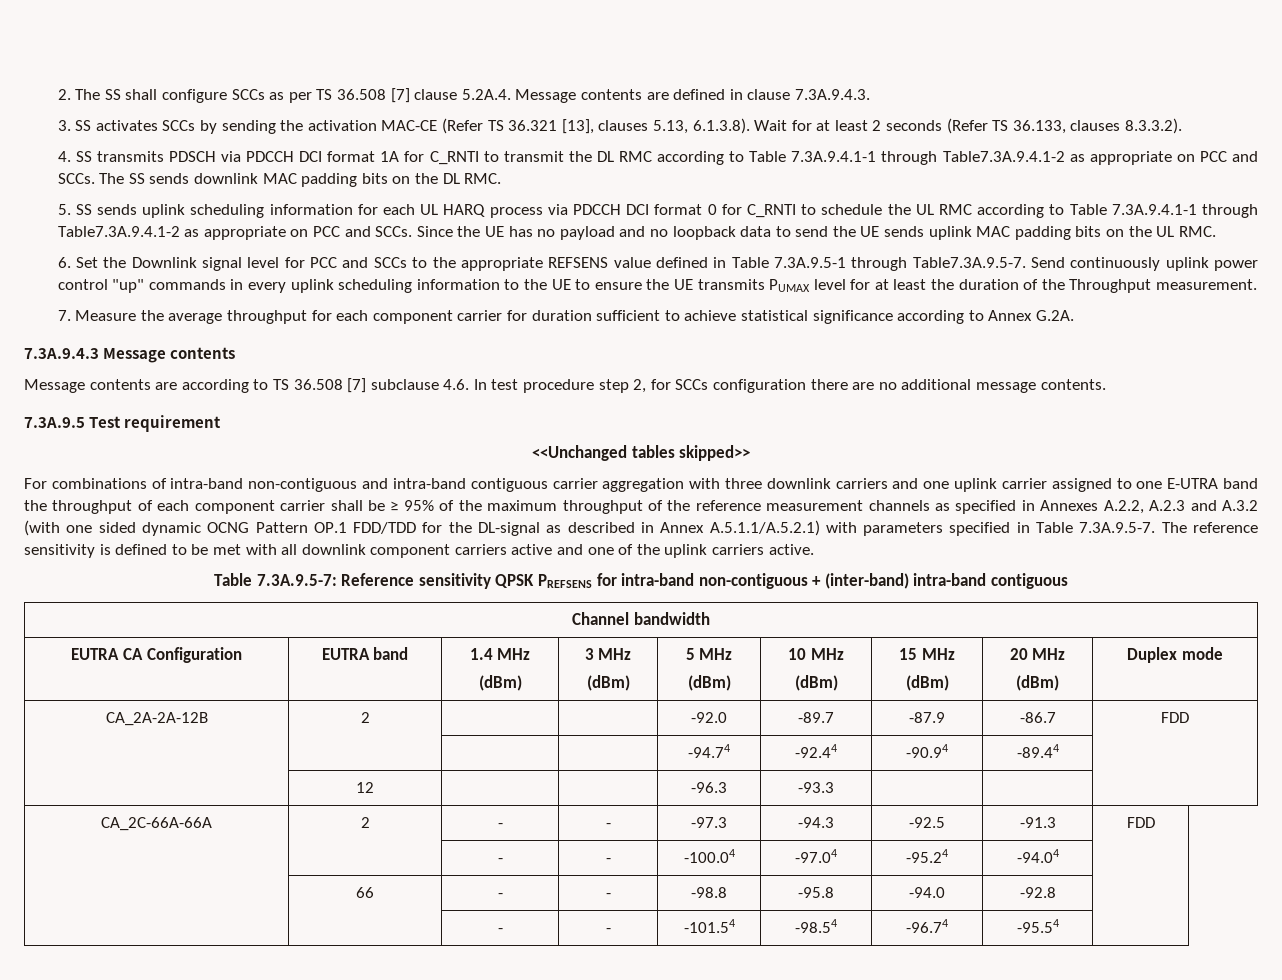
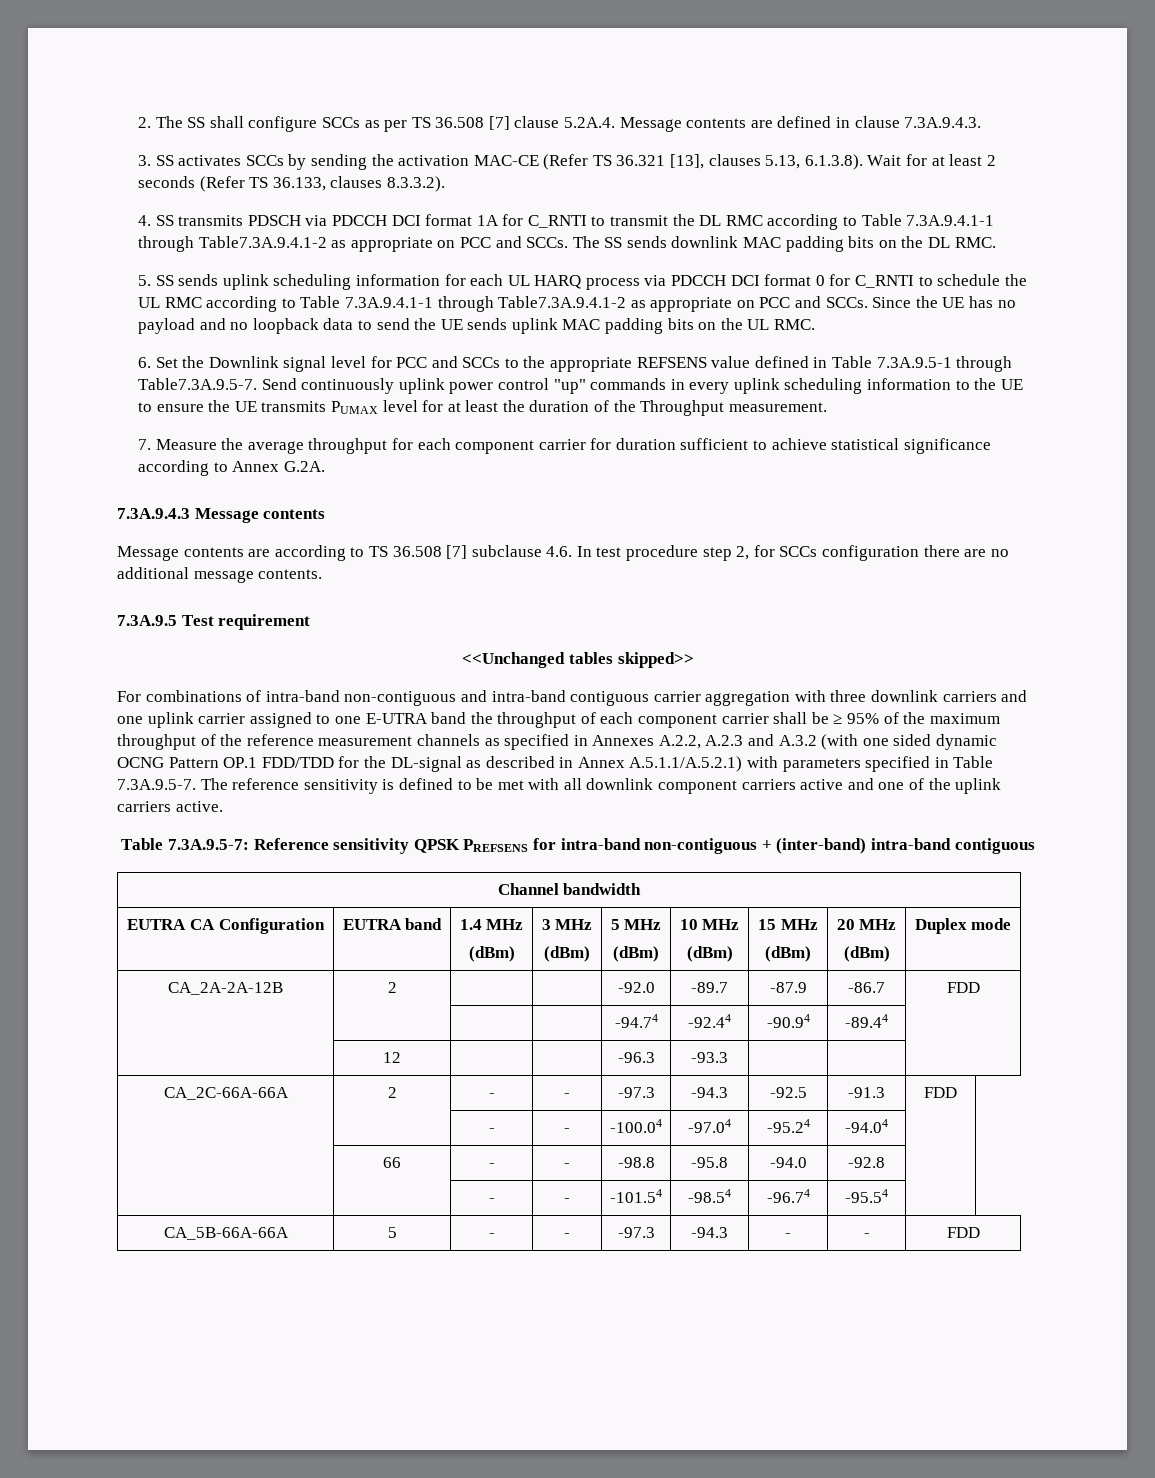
+ CA_5B-66A-66A | 5 | - | - | -97.3 | -94.3 | - | - | FDD

